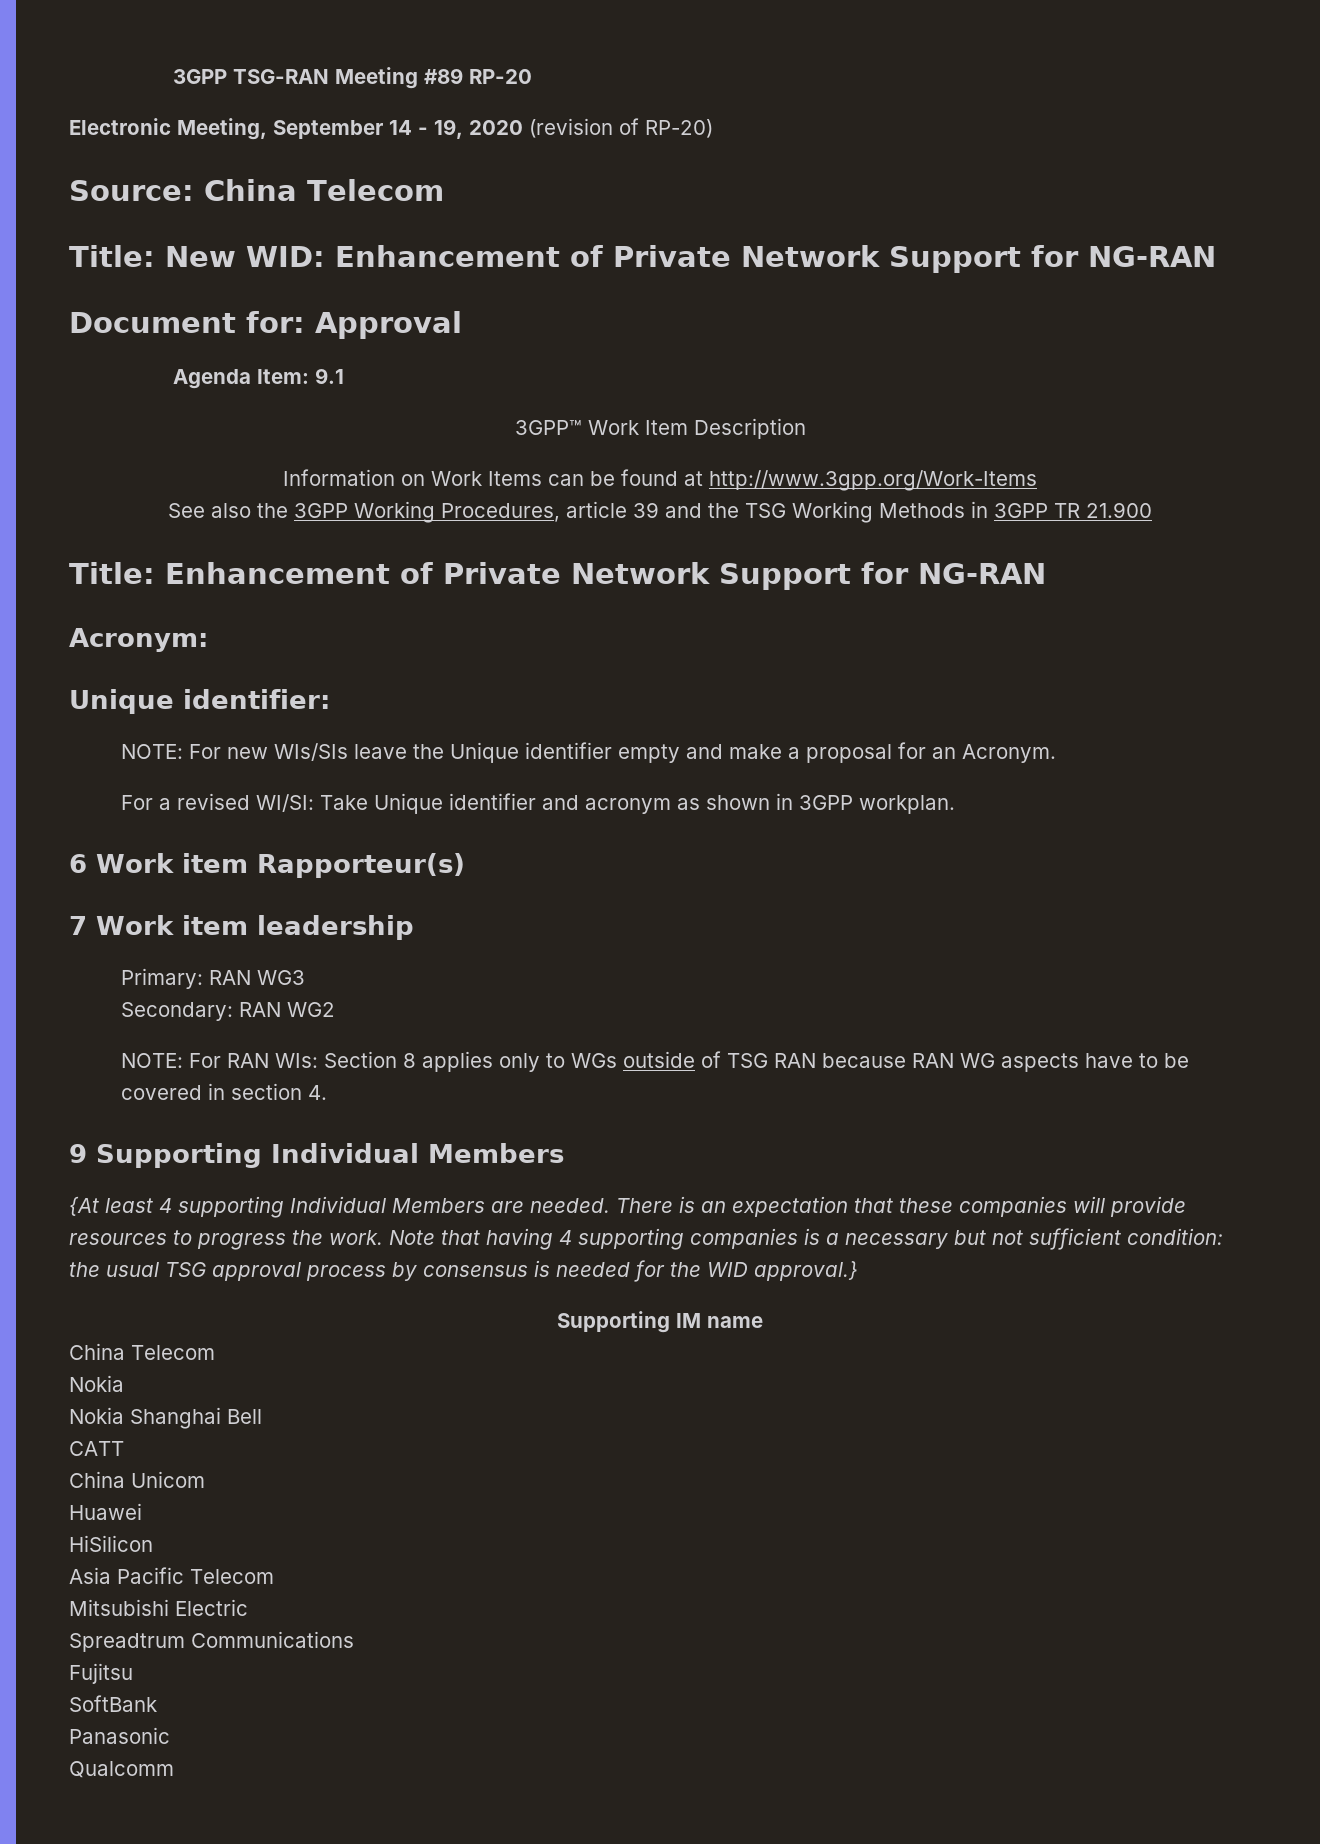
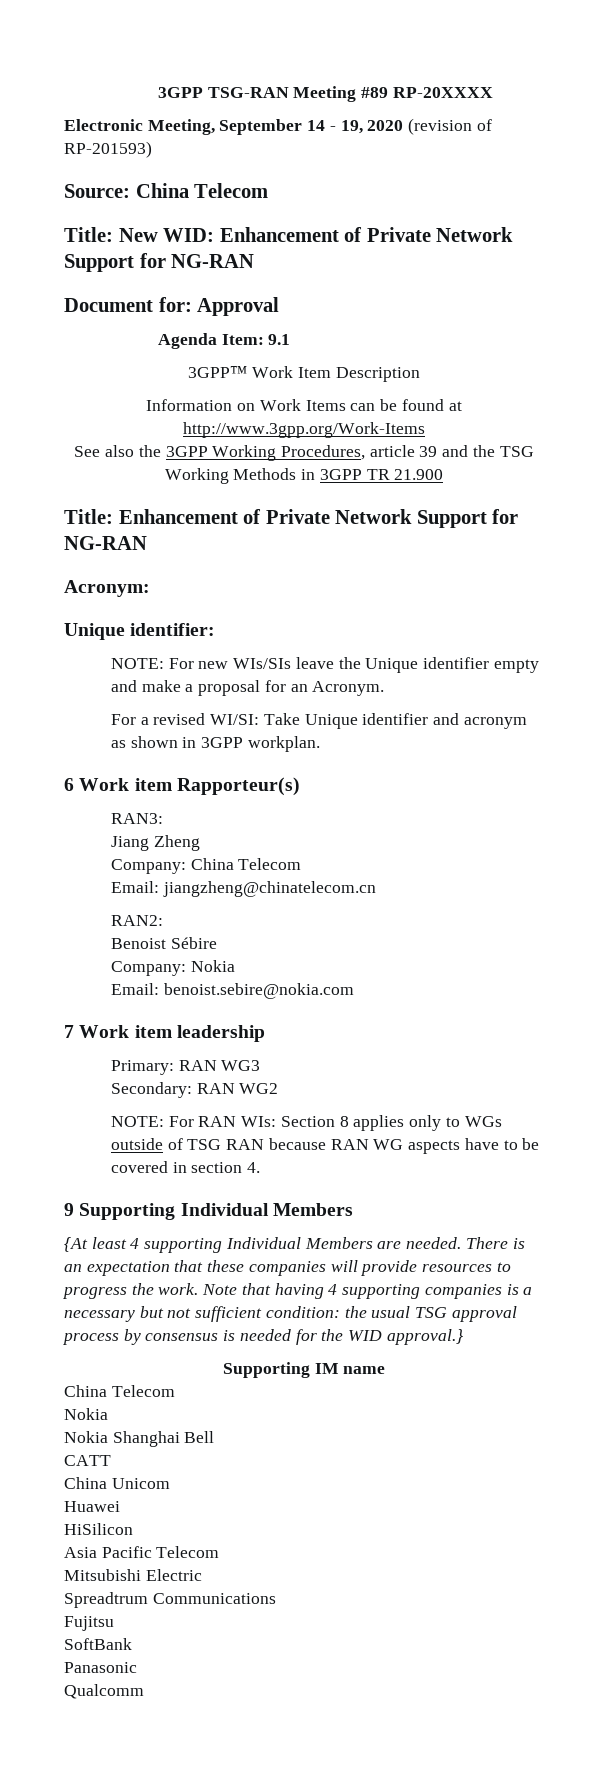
- 3GPP TSG-RAN Meeting #89 RP-20
+ 3GPP TSG-RAN Meeting #89 RP-20XXXX
- Electronic Meeting, September 14 - 19, 2020 (revision of RP-20)
+ Electronic Meeting, September 14 - 19, 2020 (revision of RP-201593)
+ RAN3:
+ Jiang Zheng
+ Company: China Telecom
+ Email: jiangzheng@chinatelecom.cn
+ RAN2:
+ Benoist Sébire
+ Company: Nokia
+ Email: benoist.sebire@nokia.com

